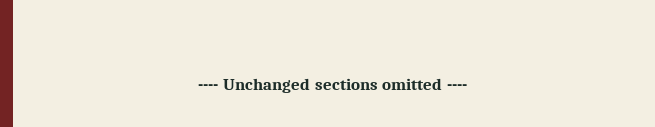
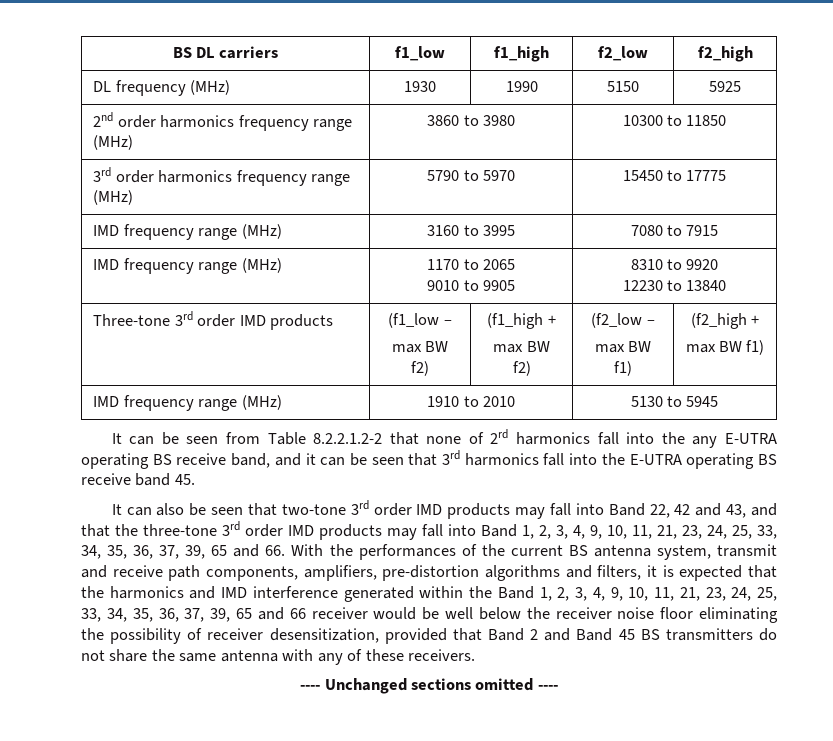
+ BS DL carriers | f1_low | f1_high | f2_low | f2_high
+ DL frequency (MHz) | 1930 | 1990 | 5150 | 5925
+ 2nd order harmonics frequency range (MHz) | 3860 to 3980 | 10300 to 11850
+ 3rd order harmonics frequency range (MHz) | 5790 to 5970 | 15450 to 17775
+ IMD frequency range (MHz) | 3160 to 3995 | 7080 to 7915
+ IMD frequency range (MHz) | 1170 to 2065
+ 9010 to 9905 | 8310 to 9920
+ 12230 to 13840
+ Three-tone 3rd order IMD products | (f1_low –
+ max BW f2) | (f1_high +
+ max BW f2) | (f2_low –
+ max BW f1) | (f2_high +
+ max BW f1)
+ IMD frequency range (MHz) | 1910 to 2010 | 5130 to 5945
+ It can be seen from Table 8.2.2.1.2-2 that none of 2rd harmonics fall into the any E-UTRA operating BS receive band, and it can be seen that 3rd harmonics fall into the E-UTRA operating BS receive band 45.
+ It can also be seen that two-tone 3rd order IMD products may fall into Band 22, 42 and 43, and that the three-tone 3rd order IMD products may fall into Band 1, 2, 3, 4, 9, 10, 11, 21, 23, 24, 25, 33, 34, 35, 36, 37, 39, 65 and 66. With the performances of the current BS antenna system, transmit and receive path components, amplifiers, pre-distortion algorithms and filters, it is expected that the harmonics and IMD interference generated within the Band 1, 2, 3, 4, 9, 10, 11, 21, 23, 24, 25, 33, 34, 35, 36, 37, 39, 65 and 66 receiver would be well below the receiver noise floor eliminating the possibility of receiver desensitization, provided that Band 2 and Band 45 BS transmitters do not share the same antenna with any of these receivers.

